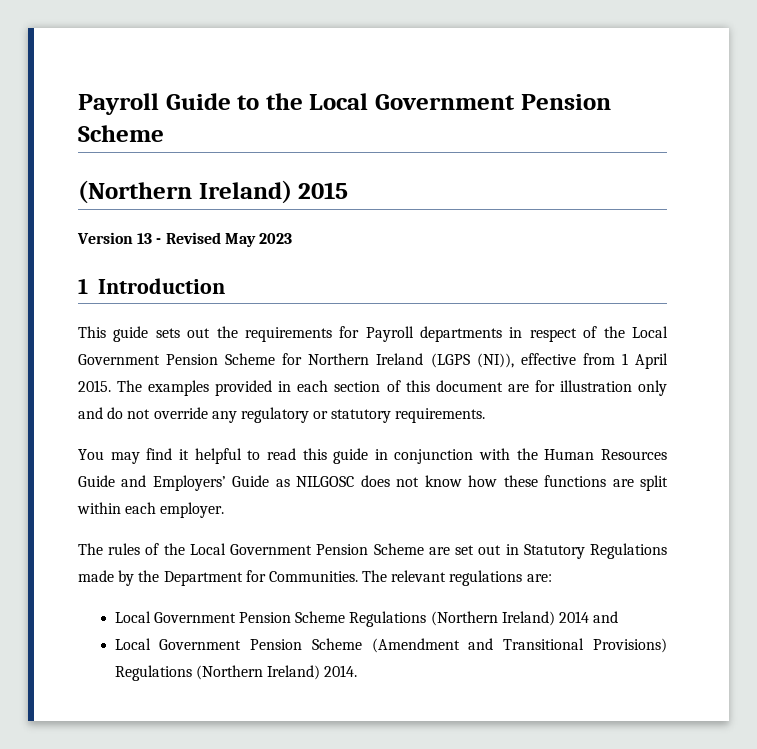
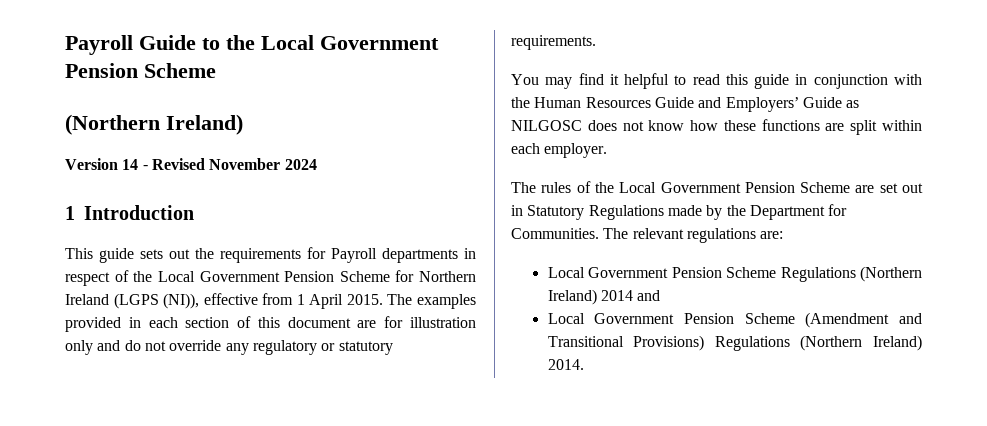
  Payroll Guide to the Local Government Pension Scheme
- (Northern Ireland) 2015
+ (Northern Ireland)
- Version 13 - Revised May 2023
+ Version 14 - Revised November 2024

